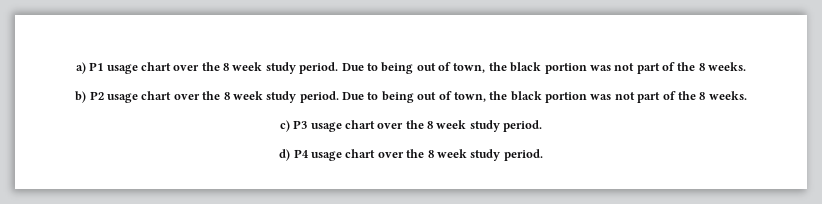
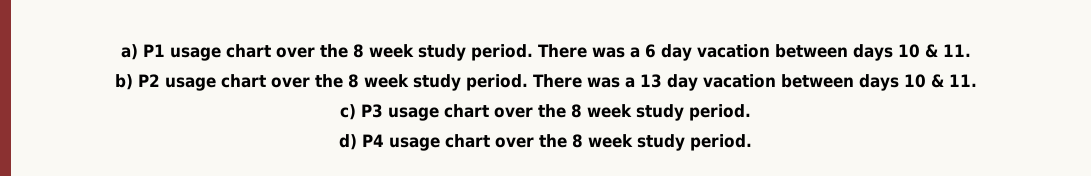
- a) P1 usage chart over the 8 week study period. Due to being out of town, the black portion was not part of the 8 weeks.
+ a) P1 usage chart over the 8 week study period. There was a 6 day vacation between days 10 & 11.
- b) P2 usage chart over the 8 week study period. Due to being out of town, the black portion was not part of the 8 weeks.
+ b) P2 usage chart over the 8 week study period. There was a 13 day vacation between days 10 & 11.

